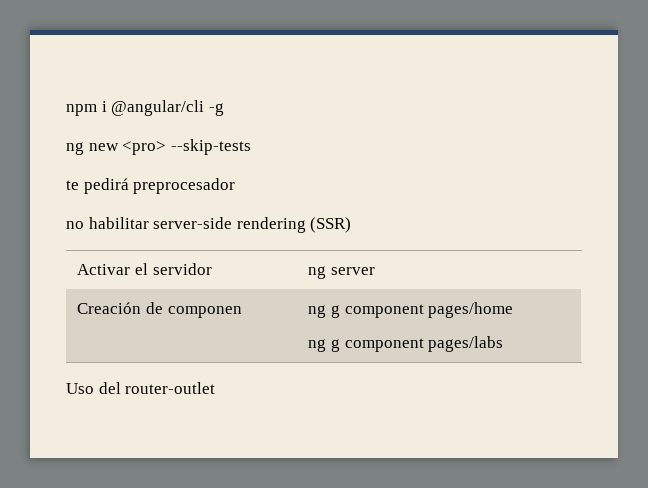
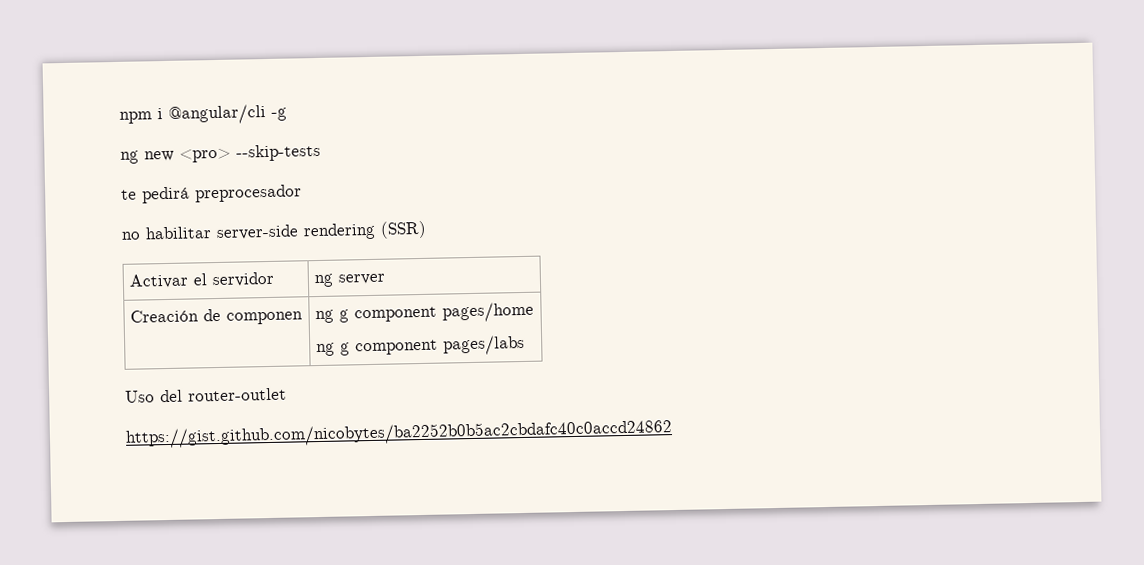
+ https://gist.github.com/nicobytes/ba2252b0b5ac2cbdafc40c0accd24862

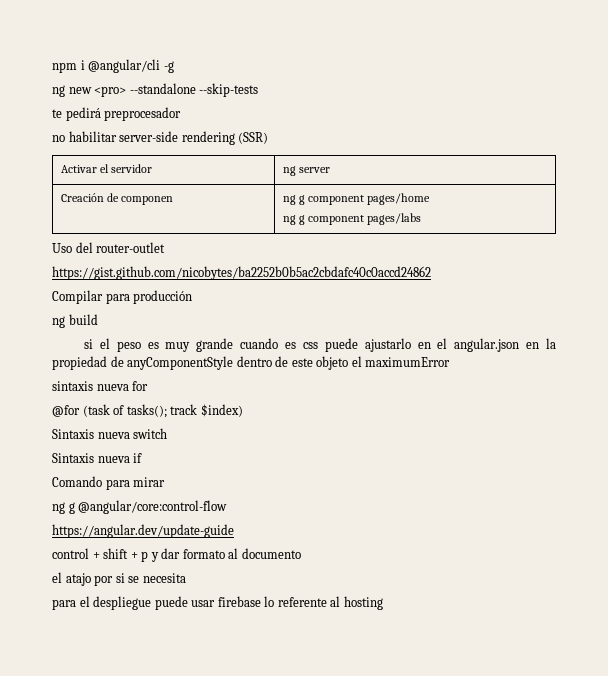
- ng new <pro> --skip-tests
+ ng new <pro> --standalone --skip-tests
+ Compilar para producción
+ ng build
+ si el peso es muy grande cuando es css puede ajustarlo en el angular.json en la propiedad de anyComponentStyle dentro de este objeto el maximumError
+ sintaxis nueva for
+ @for (task of tasks(); track $index)
+ Sintaxis nueva switch
+ Sintaxis nueva if
+ Comando para mirar
+ ng g @angular/core:control-flow
+ https://angular.dev/update-guide
+ control + shift + p y dar formato al documento
+ el atajo por si se necesita
+ para el despliegue puede usar firebase lo referente al hosting

